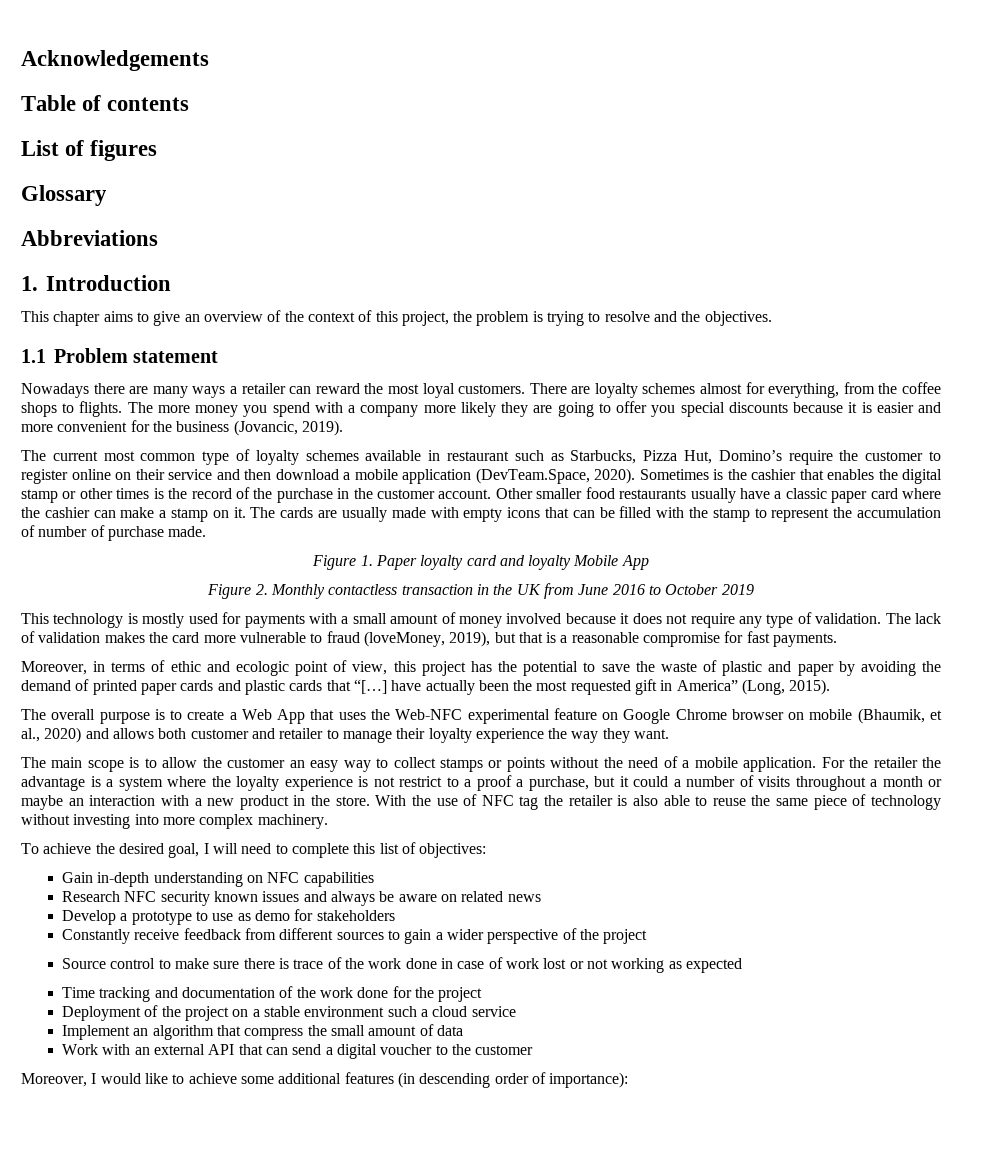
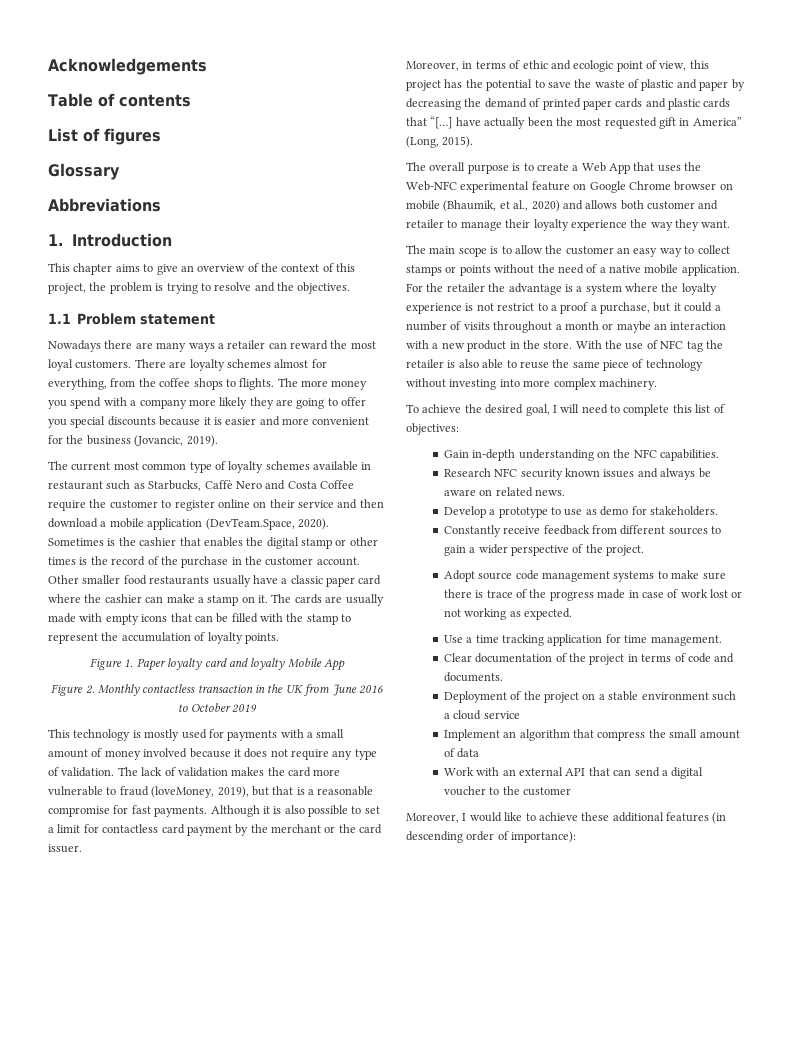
- The current most common type of loyalty schemes available in restaurant such as Starbucks, Pizza Hut, Domino’s require the customer to register online on their service and then download a mobile application (DevTeam.Space, 2020).
+ The current most common type of loyalty schemes available in restaurant such as Starbucks, Caffè Nero and Costa Coffee require the customer to register online on their service and then download a mobile application (DevTeam.Space, 2020).
- The cards are usually made with empty icons that can be filled with the stamp to represent the accumulation of number of purchase made.
+ The cards are usually made with empty icons that can be filled with the stamp to represent the accumulation of loyalty points.
+ Although it is also possible to set a limit for contactless card payment by the merchant or the card issuer.
- Moreover, in terms of ethic and ecologic point of view, this project has the potential to save the waste of plastic and paper by avoiding the demand of printed paper cards and plastic cards that “[…] have actually been the most requested gift in America” (Long, 2015).
+ Moreover, in terms of ethic and ecologic point of view, this project has the potential to save the waste of plastic and paper by decreasing the demand of printed paper cards and plastic cards that “[…] have actually been the most requested gift in America” (Long, 2015).
- The main scope is to allow the customer an easy way to collect stamps or points without the need of a mobile application.
+ The main scope is to allow the customer an easy way to collect stamps or points without the need of a native mobile application.
- Gain in-depth understanding on NFC capabilities
+ Gain in-depth understanding on the NFC capabilities.
- Research NFC security known issues and always be aware on related news
+ Research NFC security known issues and always be aware on related news.
- Develop a prototype to use as demo for stakeholders
+ Develop a prototype to use as demo for stakeholders.
- Constantly receive feedback from different sources to gain a wider perspective of the project
- Source control to make sure there is trace of the work done in case of work lost or not working as expected
- Time tracking and documentation of the work done for the project
+ Constantly receive feedback from different sources to gain a wider perspective of the project.
+ Adopt source code management systems to make sure there is trace of the progress made in case of work lost or not working as expected.
+ Use a time tracking application for time management.
+ Clear documentation of the project in terms of code and documents.
- Moreover, I would like to achieve some additional features (in descending order of importance):
+ Moreover, I would like to achieve these additional features (in descending order of importance):

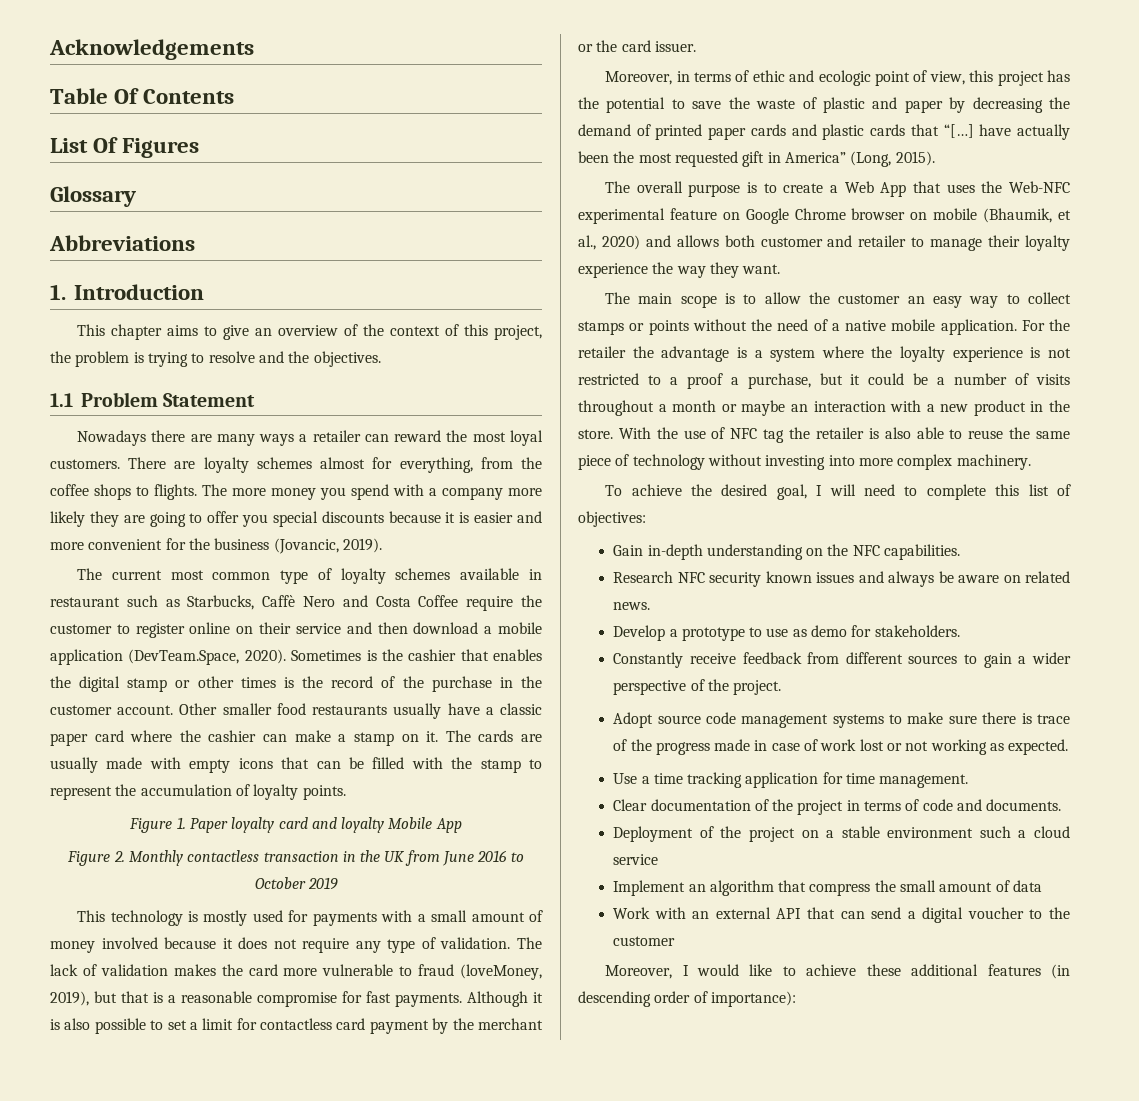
- Table of contents
+ Table Of Contents
- List of figures
+ List Of Figures
- 1.1 Problem statement
+ 1.1 Problem Statement
- For the retailer the advantage is a system where the loyalty experience is not restrict to a proof a purchase, but it could a number of visits throughout a month or maybe an interaction with a new product in the store.
+ For the retailer the advantage is a system where the loyalty experience is not restricted to a proof a purchase, but it could be a number of visits throughout a month or maybe an interaction with a new product in the store.

